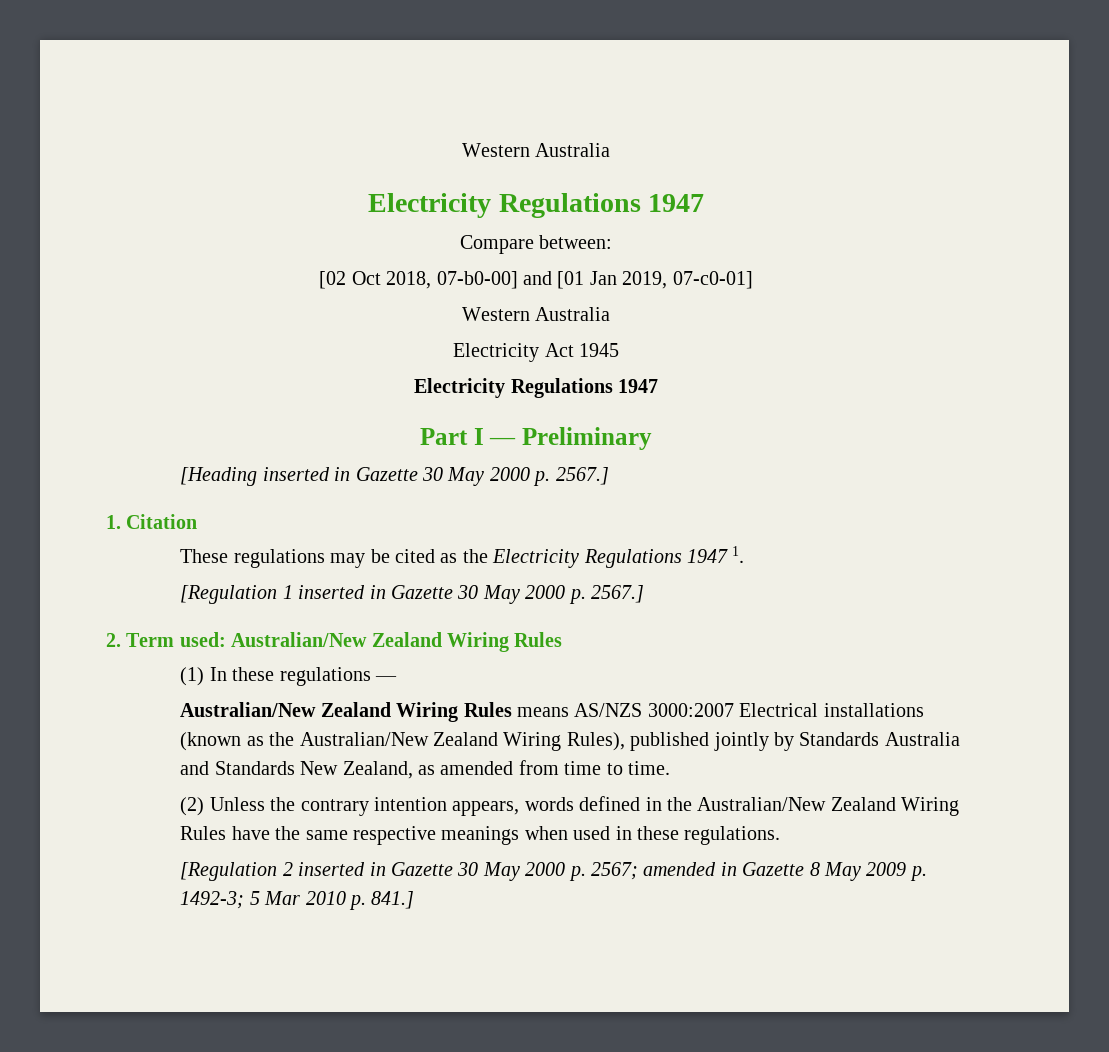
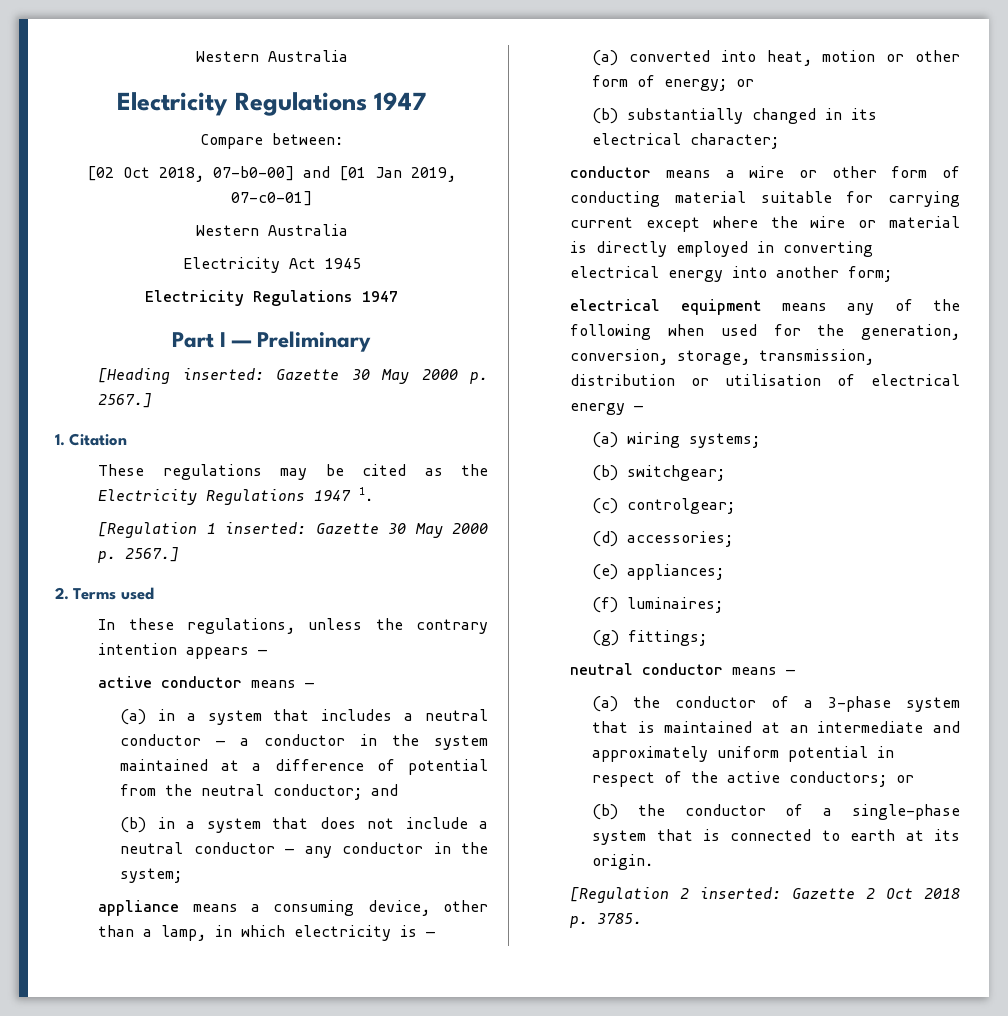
- [Heading inserted in Gazette 30 May 2000 p. 2567.]
+ [Heading inserted: Gazette 30 May 2000 p. 2567.]
- [Regulation 1 inserted in Gazette 30 May 2000 p. 2567.]
+ [Regulation 1 inserted: Gazette 30 May 2000 p. 2567.]
- 2. Term used: Australian/New Zealand Wiring Rules
- (1) In these regulations —
- Australian/New Zealand Wiring Rules means AS/NZS 3000:2007 Electrical installations (known as the Australian/New Zealand Wiring Rules), published jointly by Standards Australia and Standards New Zealand, as amended from time to time.
- (2) Unless the contrary intention appears, words defined in the Australian/New Zealand Wiring Rules have the same respective meanings when used in these regulations.
- [Regulation 2 inserted in Gazette 30 May 2000 p. 2567; amended in Gazette 8 May 2009 p. 1492-3; 5 Mar 2010 p. 841.]
+ 2. Terms used
+ In these regulations, unless the contrary intention appears —
+ active conductor means —
+ (a) in a system that includes a neutral conductor — a conductor in the system maintained at a difference of potential from the neutral conductor; and
+ (b) in a system that does not include a neutral conductor — any conductor in the system;
+ appliance means a consuming device, other than a lamp, in which electricity is —
+ (a) converted into heat, motion or other form of energy; or
+ (b) substantially changed in its electrical character;
+ conductor means a wire or other form of conducting material suitable for carrying current except where the wire or material is directly employed in converting electrical energy into another form;
+ electrical equipment means any of the following when used for the generation, conversion, storage, transmission, distribution or utilisation of electrical energy —
+ (a) wiring systems;
+ (b) switchgear;
+ (c) controlgear;
+ (d) accessories;
+ (e) appliances;
+ (f) luminaires;
+ (g) fittings;
+ neutral conductor means —
+ (a) the conductor of a 3-phase system that is maintained at an intermediate and approximately uniform potential in respect of the active conductors; or
+ (b) the conductor of a single-phase system that is connected to earth at its origin.
+ [Regulation 2 inserted: Gazette 2 Oct 2018 p. 3785.

